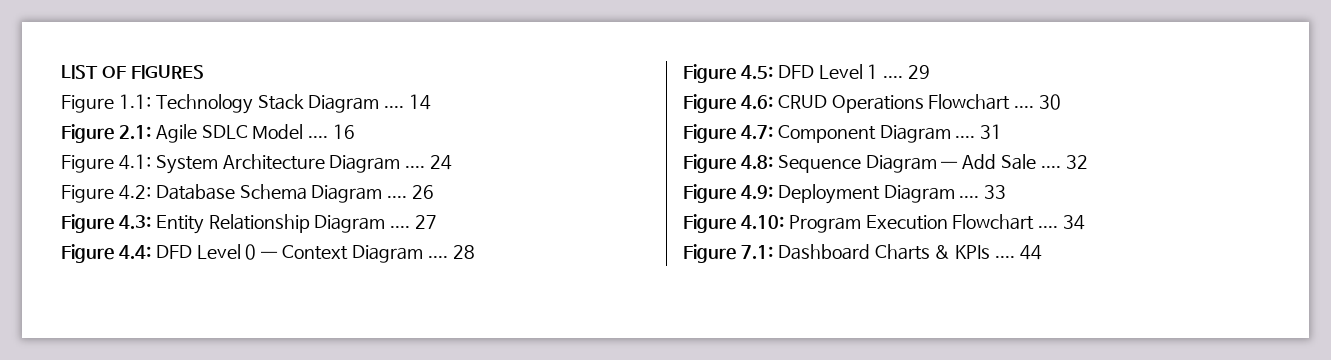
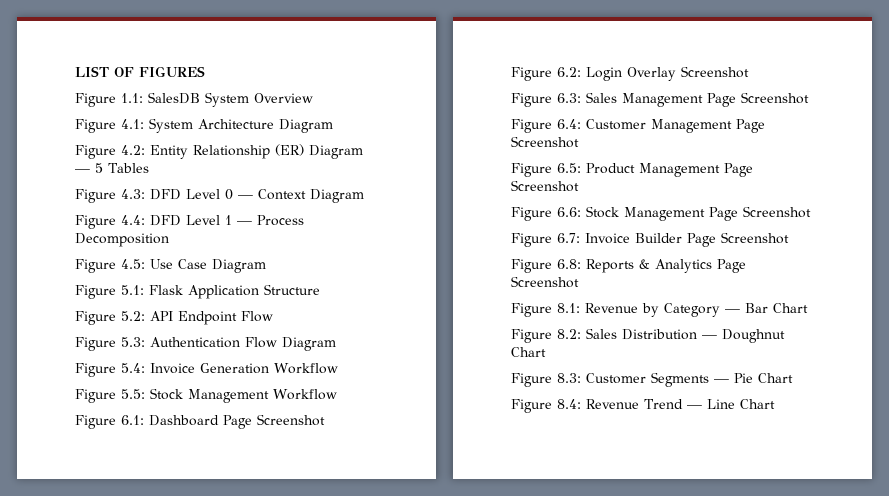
- Figure 1.1: Technology Stack Diagram .... 14
- Figure 2.1: Agile SDLC Model .... 16
+ Figure 1.1: SalesDB System Overview
- Figure 4.1: System Architecture Diagram .... 24
+ Figure 4.1: System Architecture Diagram
- Figure 4.2: Database Schema Diagram .... 26
- Figure 4.3: Entity Relationship Diagram .... 27
- Figure 4.4: DFD Level 0 — Context Diagram .... 28
- Figure 4.5: DFD Level 1 .... 29
- Figure 4.6: CRUD Operations Flowchart .... 30
- Figure 4.7: Component Diagram .... 31
- Figure 4.8: Sequence Diagram — Add Sale .... 32
- Figure 4.9: Deployment Diagram .... 33
- Figure 4.10: Program Execution Flowchart .... 34
- Figure 7.1: Dashboard Charts & KPIs .... 44
+ Figure 4.2: Entity Relationship (ER) Diagram — 5 Tables
+ Figure 4.3: DFD Level 0 — Context Diagram
+ Figure 4.4: DFD Level 1 — Process Decomposition
+ Figure 4.5: Use Case Diagram
+ Figure 5.1: Flask Application Structure
+ Figure 5.2: API Endpoint Flow
+ Figure 5.3: Authentication Flow Diagram
+ Figure 5.4: Invoice Generation Workflow
+ Figure 5.5: Stock Management Workflow
+ Figure 6.1: Dashboard Page Screenshot
+ Figure 6.2: Login Overlay Screenshot
+ Figure 6.3: Sales Management Page Screenshot
+ Figure 6.4: Customer Management Page Screenshot
+ Figure 6.5: Product Management Page Screenshot
+ Figure 6.6: Stock Management Page Screenshot
+ Figure 6.7: Invoice Builder Page Screenshot
+ Figure 6.8: Reports & Analytics Page Screenshot
+ Figure 8.1: Revenue by Category — Bar Chart
+ Figure 8.2: Sales Distribution — Doughnut Chart
+ Figure 8.3: Customer Segments — Pie Chart
+ Figure 8.4: Revenue Trend — Line Chart

